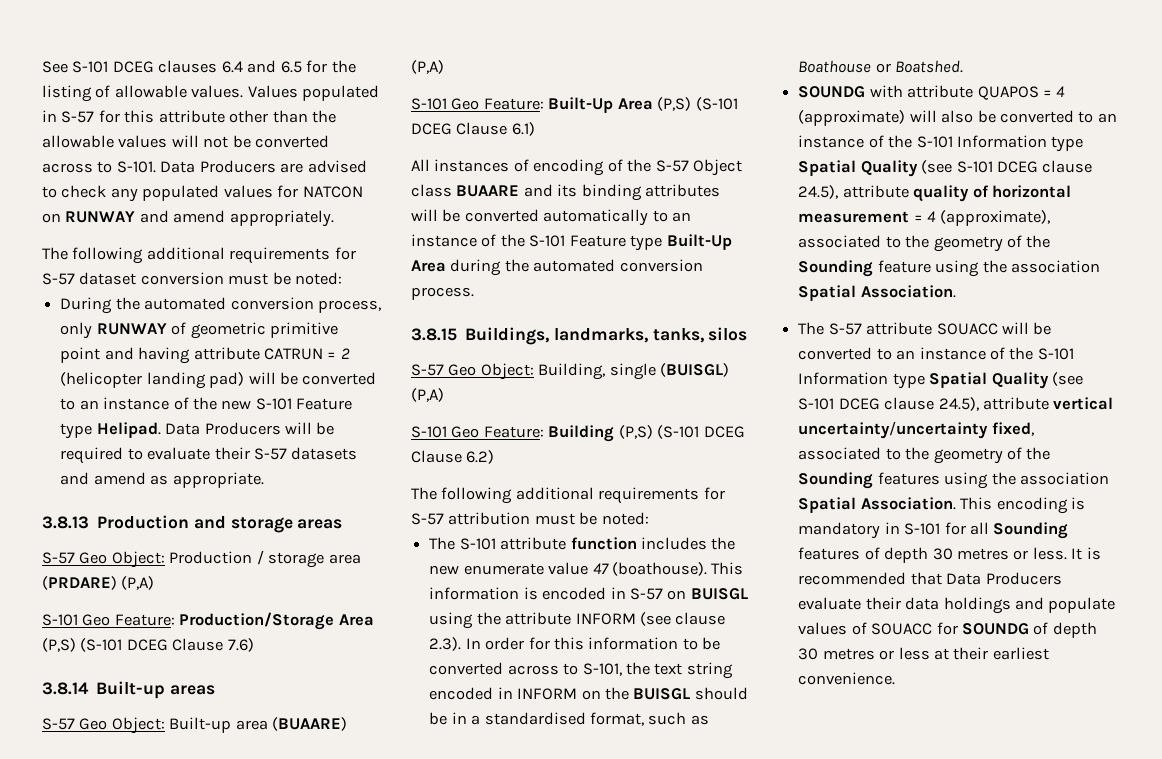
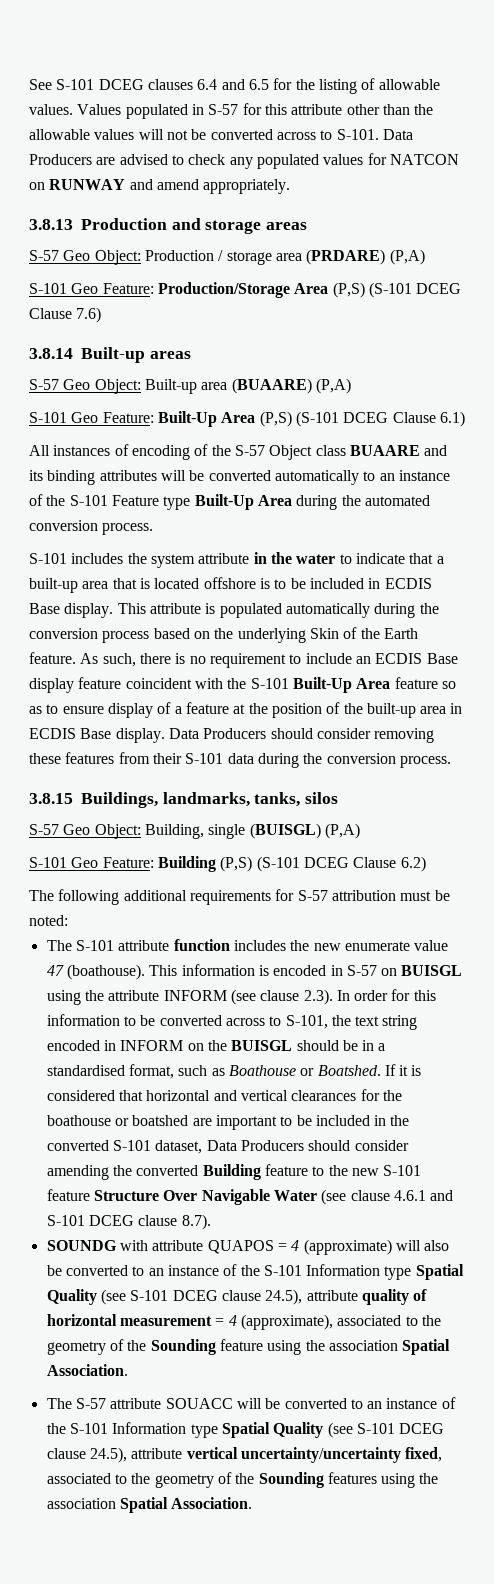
- The following additional requirements for S-57 dataset conversion must be noted:
- During the automated conversion process, only RUNWAY of geometric primitive point and having attribute CATRUN = 2 (helicopter landing pad) will be converted to an instance of the new S-101 Feature type Helipad. Data Producers will be required to evaluate their S-57 datasets and amend as appropriate.
+ S-101 includes the system attribute in the water to indicate that a built-up area that is located offshore is to be included in ECDIS Base display. This attribute is populated automatically during the conversion process based on the underlying Skin of the Earth feature. As such, there is no requirement to include an ECDIS Base display feature coincident with the S-101 Built-Up Area feature so as to ensure display of a feature at the position of the built-up area in ECDIS Base display. Data Producers should consider removing these features from their S-101 data during the conversion process.
+ If it is considered that horizontal and vertical clearances for the boathouse or boatshed are important to be included in the converted S-101 dataset, Data Producers should consider amending the converted Building feature to the new S-101 feature Structure Over Navigable Water (see clause 4.6.1 and S-101 DCEG clause 8.7).
- This encoding is mandatory in S-101 for all Sounding features of depth 30 metres or less. It is recommended that Data Producers evaluate their data holdings and populate values of SOUACC for SOUNDG of depth 30 metres or less at their earliest convenience.

